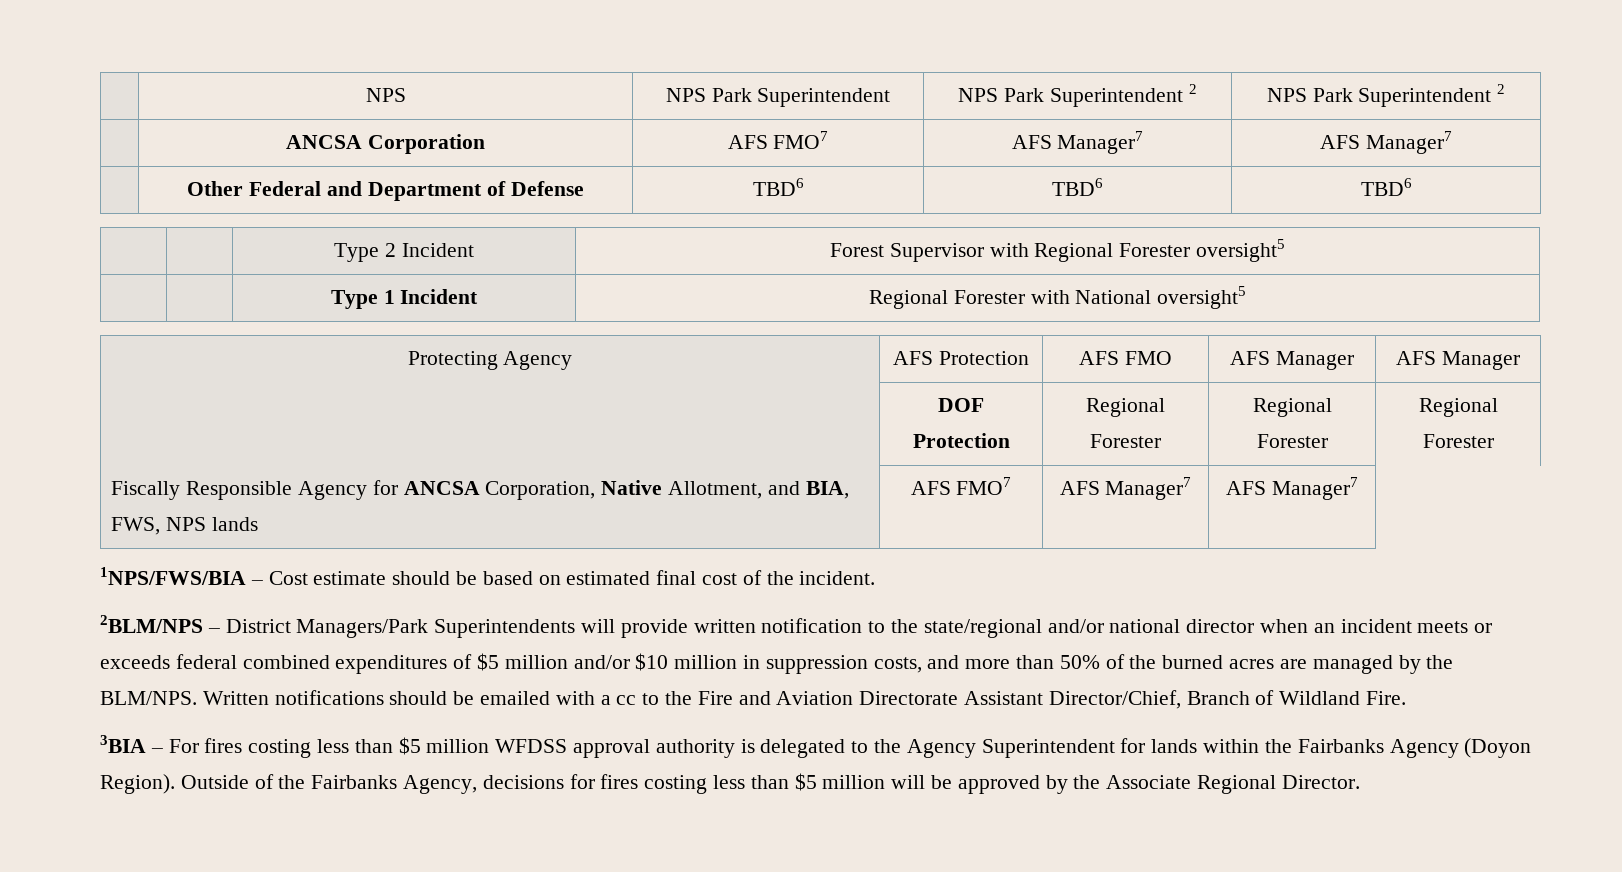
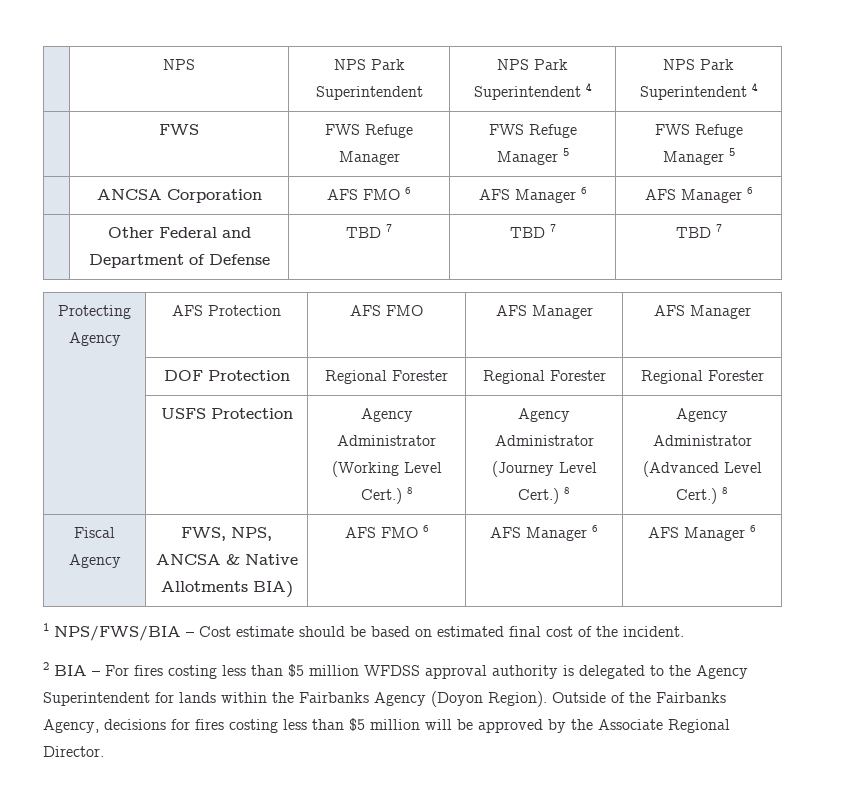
- | NPS | NPS Park Superintendent | NPS Park Superintendent 2 | NPS Park Superintendent 2
+ | NPS | NPS Park Superintendent | NPS Park Superintendent 4 | NPS Park Superintendent 4
+ | FWS | FWS Refuge Manager | FWS Refuge Manager 5 | FWS Refuge Manager 5
- | ANCSA Corporation | AFS FMO7 | AFS Manager7 | AFS Manager7
+ | ANCSA Corporation | AFS FMO 6 | AFS Manager 6 | AFS Manager 6
- | Other Federal and Department of Defense | TBD6 | TBD6 | TBD6
- | | Type 2 Incident | Forest Supervisor with Regional Forester oversight5
- | | Type 1 Incident | Regional Forester with National oversight5
+ | Other Federal and Department of Defense | TBD 7 | TBD 7 | TBD 7
- Fiscally Responsible Agency for ANCSA Corporation, Native Allotment, and BIA, FWS, NPS lands | AFS FMO7 | AFS Manager7 | AFS Manager7
- 1NPS/FWS/BIA – Cost estimate should be based on estimated final cost of the incident.
+ | USFS Protection | Agency Administrator (Working Level Cert.) 8 | Agency Administrator (Journey Level Cert.) 8 | Agency Administrator (Advanced Level Cert.) 8
+ Fiscal Agency | FWS, NPS, ANCSA & Native Allotments BIA) | AFS FMO 6 | AFS Manager 6 | AFS Manager 6
+ 1 NPS/FWS/BIA – Cost estimate should be based on estimated final cost of the incident.
- 2BLM/NPS – District Managers/Park Superintendents will provide written notification to the state/regional and/or national director when an incident meets or exceeds federal combined expenditures of $5 million and/or $10 million in suppression costs, and more than 50% of the burned acres are managed by the BLM/NPS. Written notifications should be emailed with a cc to the Fire and Aviation Directorate Assistant Director/Chief, Branch of Wildland Fire.
- 3BIA – For fires costing less than $5 million WFDSS approval authority is delegated to the Agency Superintendent for lands within the Fairbanks Agency (Doyon Region).
+ 2 BIA – For fires costing less than $5 million WFDSS approval authority is delegated to the Agency Superintendent for lands within the Fairbanks Agency (Doyon Region).

